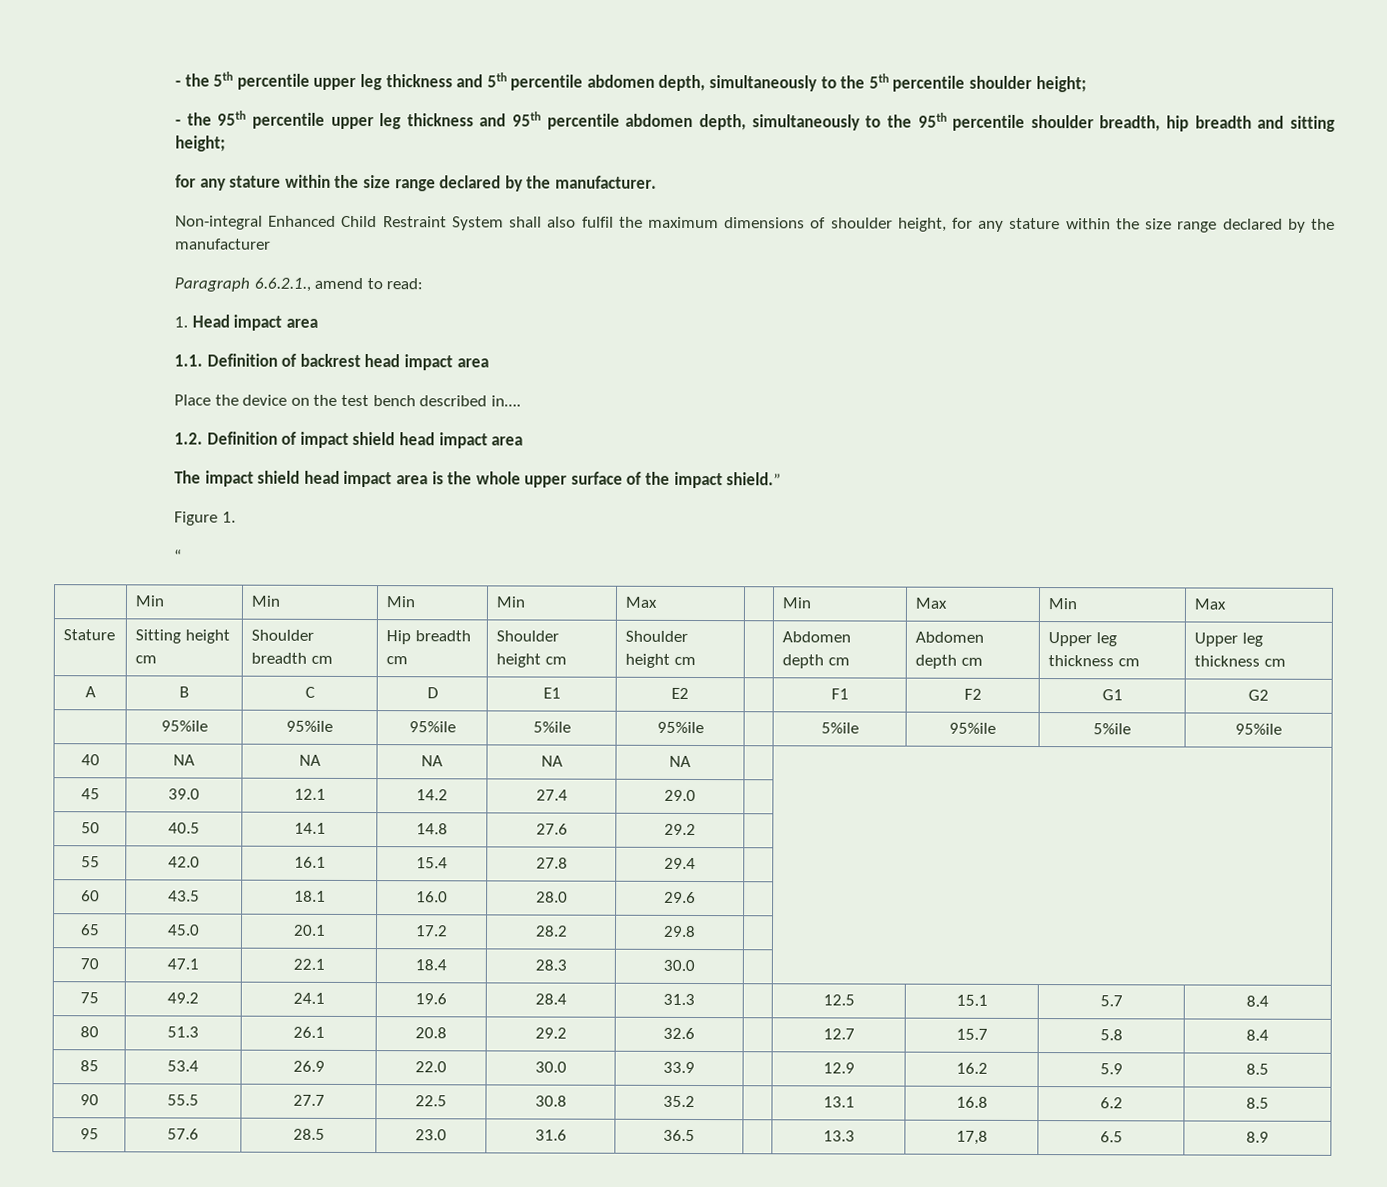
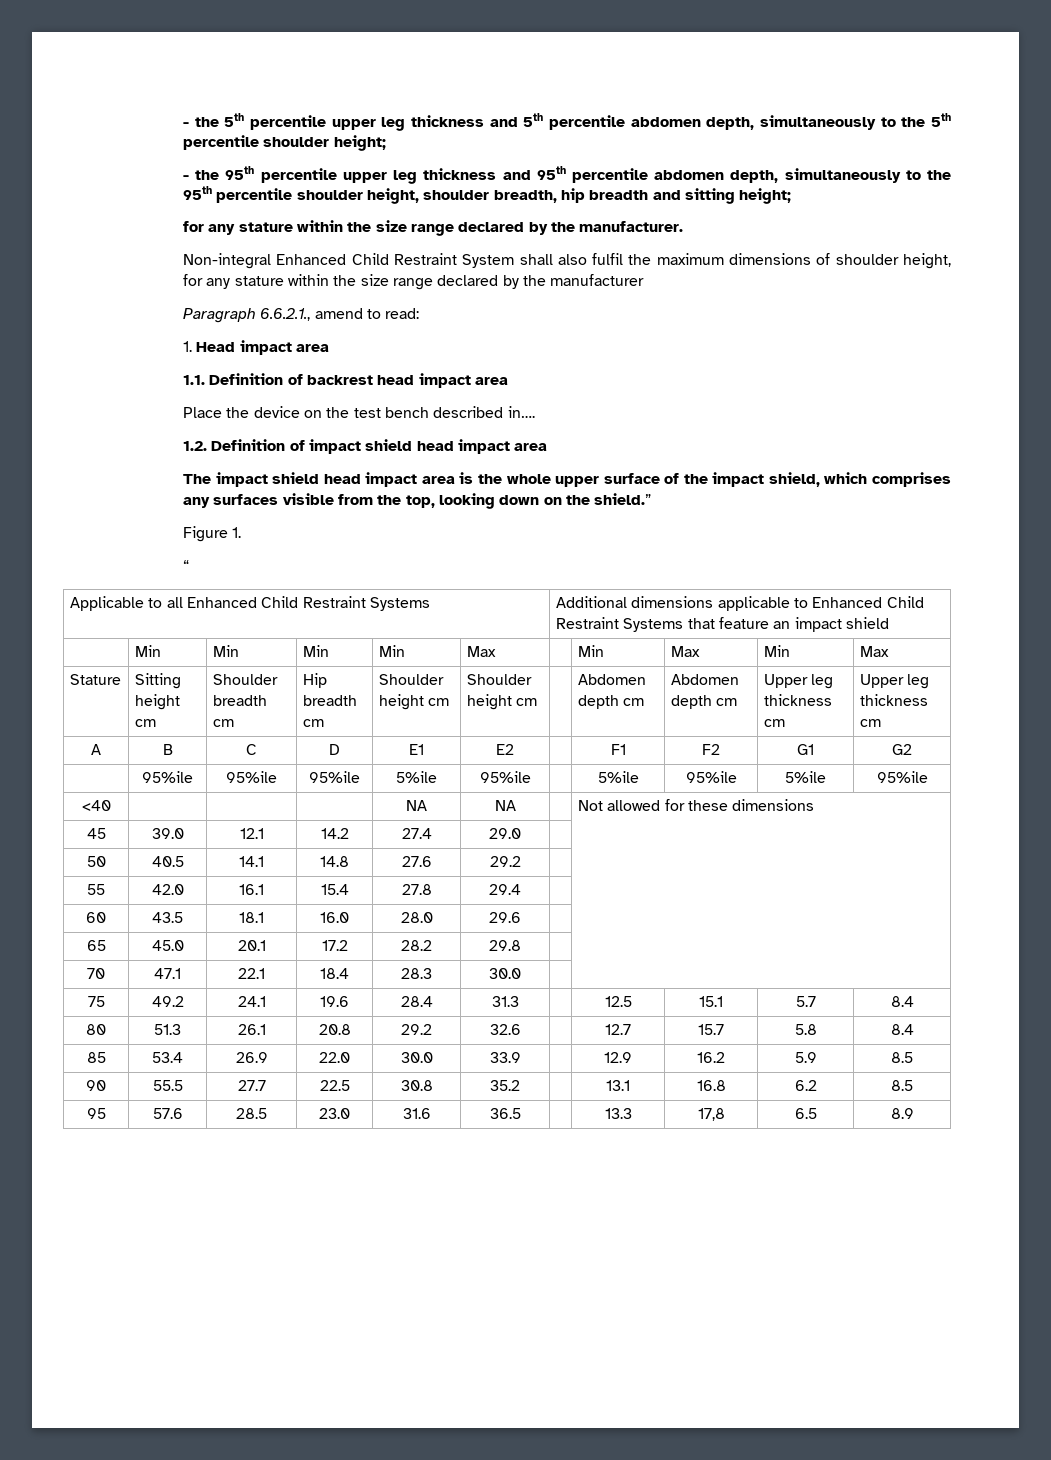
- - the 95th percentile upper leg thickness and 95th percentile abdomen depth, simultaneously to the 95th percentile shoulder breadth, hip breadth and sitting height;
+ - the 95th percentile upper leg thickness and 95th percentile abdomen depth, simultaneously to the 95th percentile shoulder height, shoulder breadth, hip breadth and sitting height;
- The impact shield head impact area is the whole upper surface of the impact shield.”
+ The impact shield head impact area is the whole upper surface of the impact shield, which comprises any surfaces visible from the top, looking down on the shield.”
  Figure 1.
  “
+ Applicable to all Enhanced Child Restraint Systems | Additional dimensions applicable to Enhanced Child Restraint Systems that feature an impact shield
- 40 | NA | NA | NA | NA | NA | |
+ <40 | | | | NA | NA | | Not allowed for these dimensions

